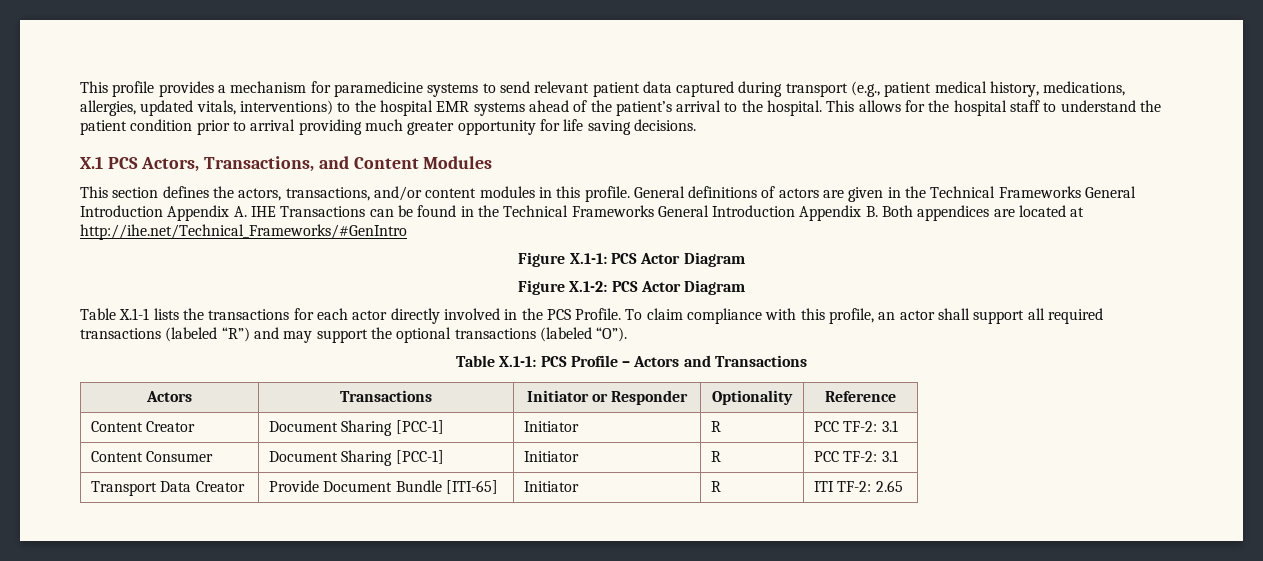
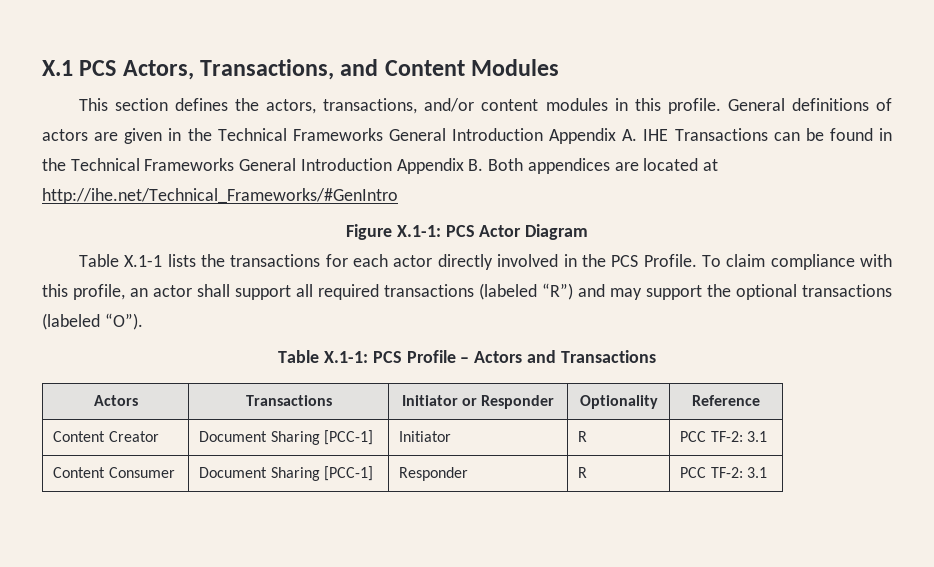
- This profile provides a mechanism for paramedicine systems to send relevant patient data captured during transport (e.g., patient medical history, medications, allergies, updated vitals, interventions) to the hospital EMR systems ahead of the patient’s arrival to the hospital. This allows for the hospital staff to understand the patient condition prior to arrival providing much greater opportunity for life saving decisions.
- Figure X.1-2: PCS Actor Diagram
- Content Consumer | Document Sharing [PCC-1] | Initiator | R | PCC TF-2: 3.1
- Transport Data Creator | Provide Document Bundle [ITI-65] | Initiator | R | ITI TF-2: 2.65
+ Content Consumer | Document Sharing [PCC-1] | Responder | R | PCC TF-2: 3.1

